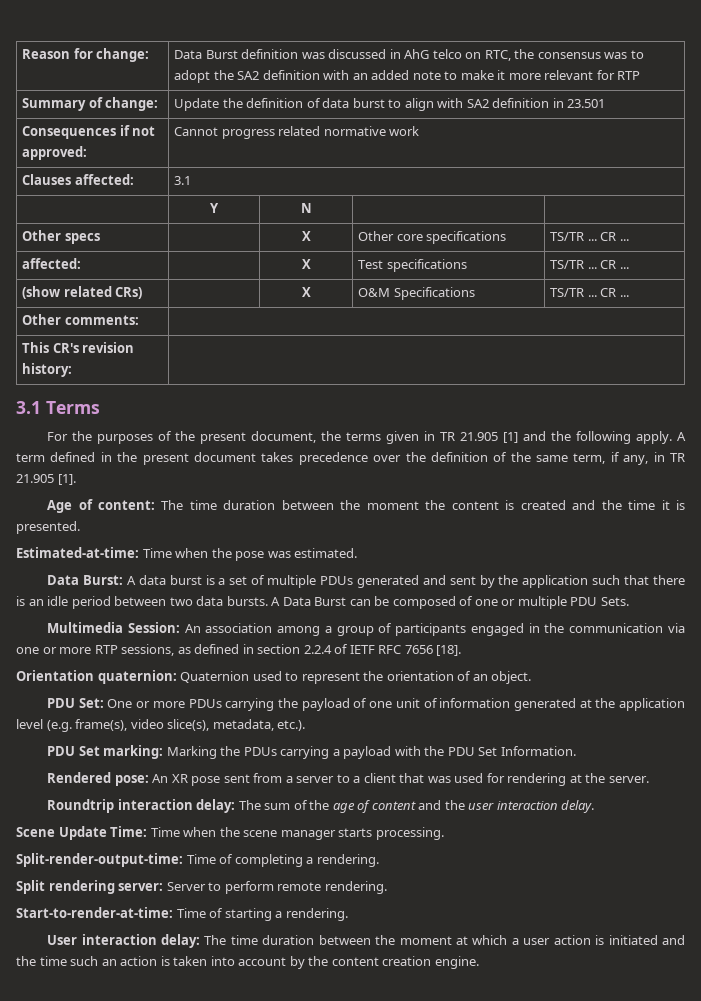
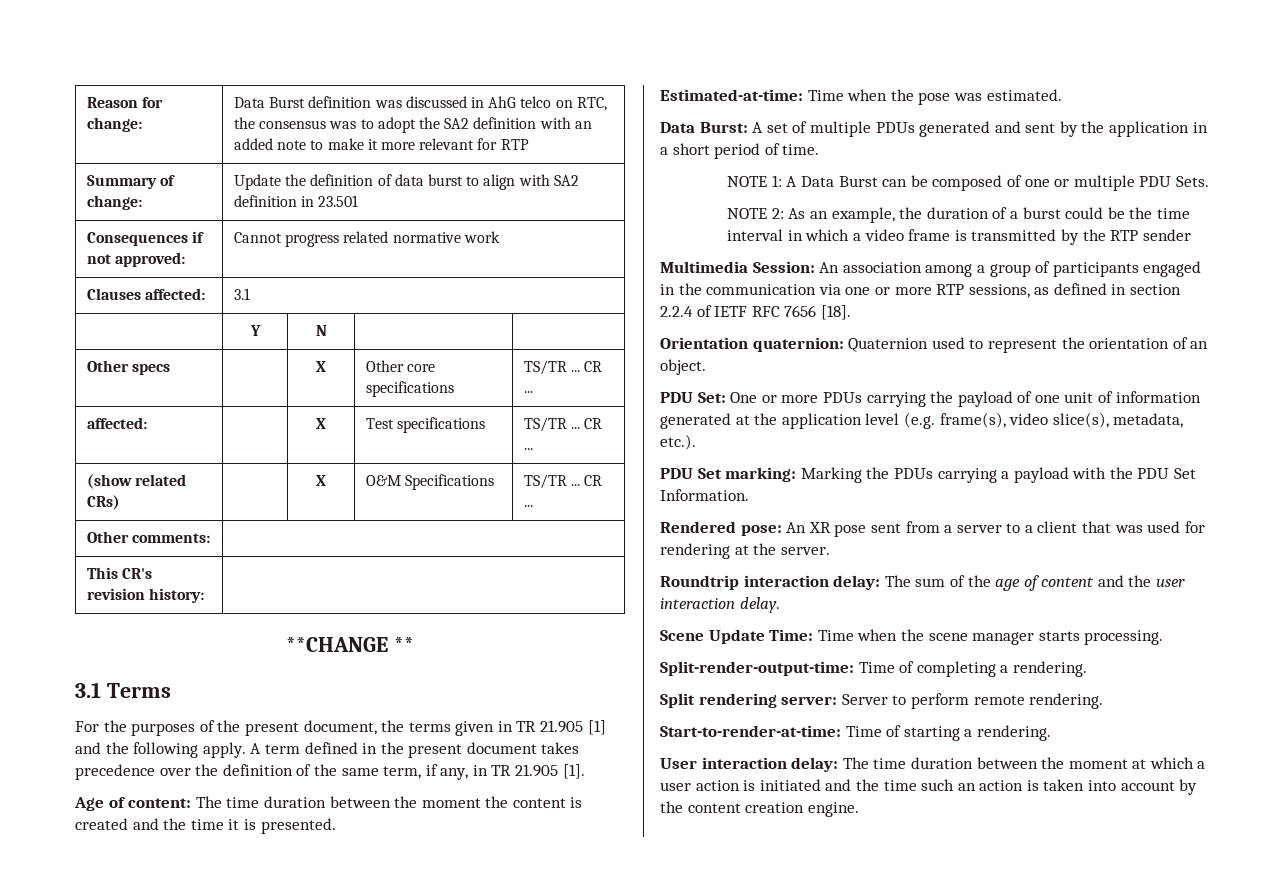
+ **CHANGE **
- Data Burst: A data burst is a set of multiple PDUs generated and sent by the application such that there is an idle period between two data bursts. A Data Burst can be composed of one or multiple PDU Sets.
+ Data Burst: A set of multiple PDUs generated and sent by the application in a short period of time.
+ NOTE 1: A Data Burst can be composed of one or multiple PDU Sets.
+ NOTE 2: As an example, the duration of a burst could be the time interval in which a video frame is transmitted by the RTP sender

